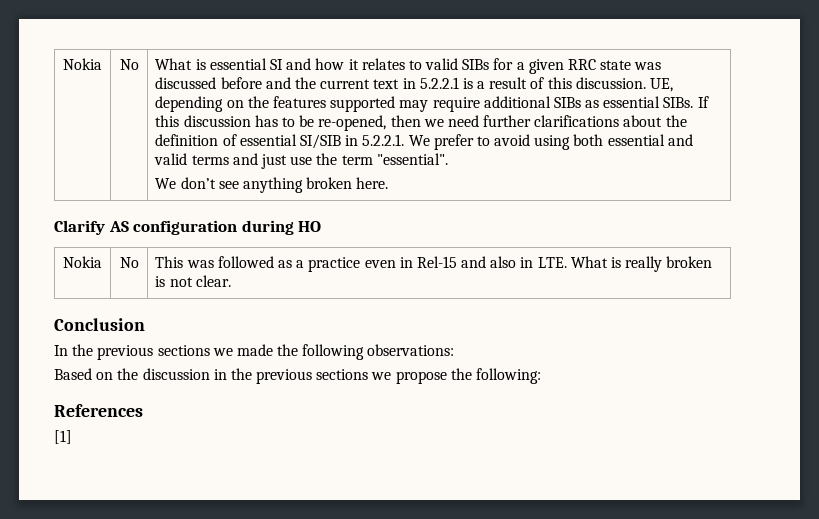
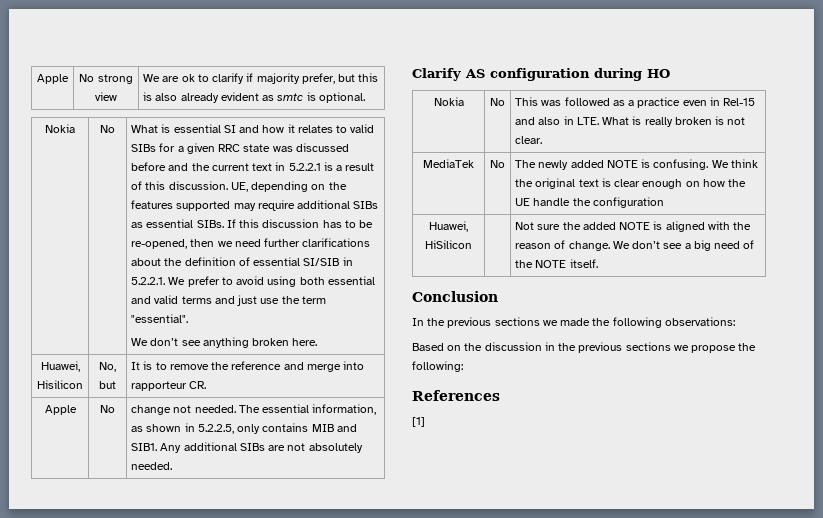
+ Apple | No strong view | We are ok to clarify if majority prefer, but this is also already evident as smtc is optional.
+ Huawei, Hisilicon | No, but | It is to remove the reference and merge into rapporteur CR.
+ Apple | No | change not needed. The essential information, as shown in 5.2.2.5, only contains MIB and SIB1. Any additional SIBs are not absolutely needed.
+ MediaTek | No | The newly added NOTE is confusing. We think the original text is clear enough on how the UE handle the configuration
+ Huawei, HiSilicon | | Not sure the added NOTE is aligned with the reason of change. We don’t see a big need of the NOTE itself.

